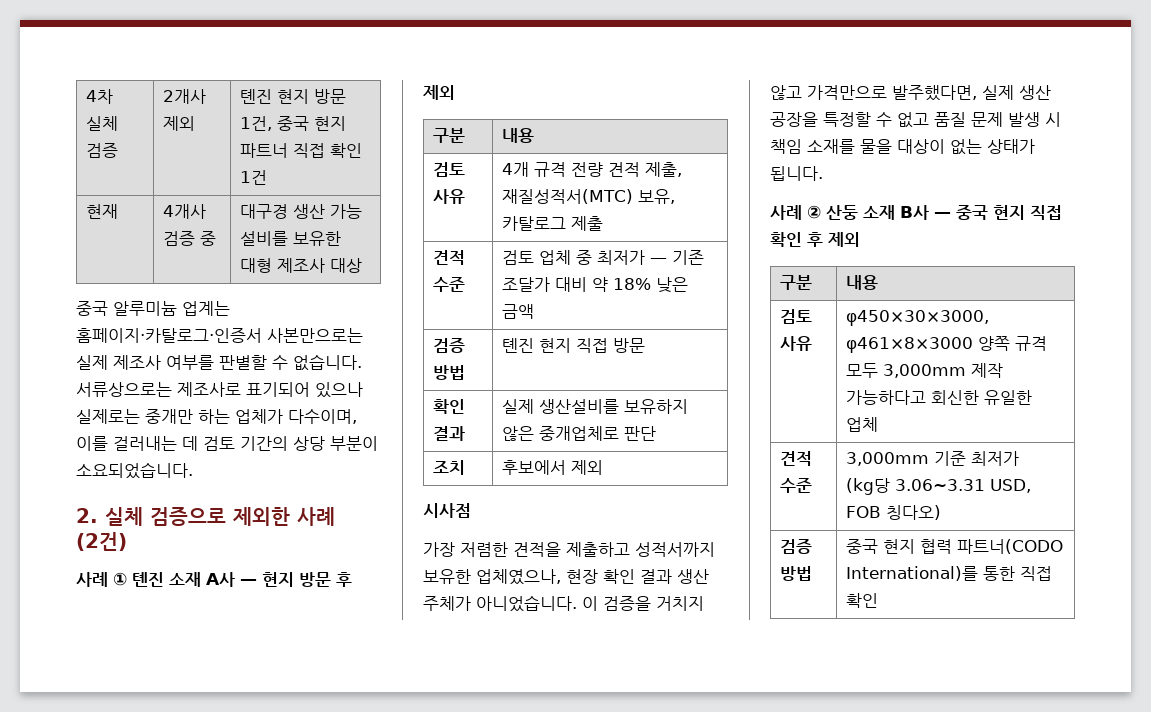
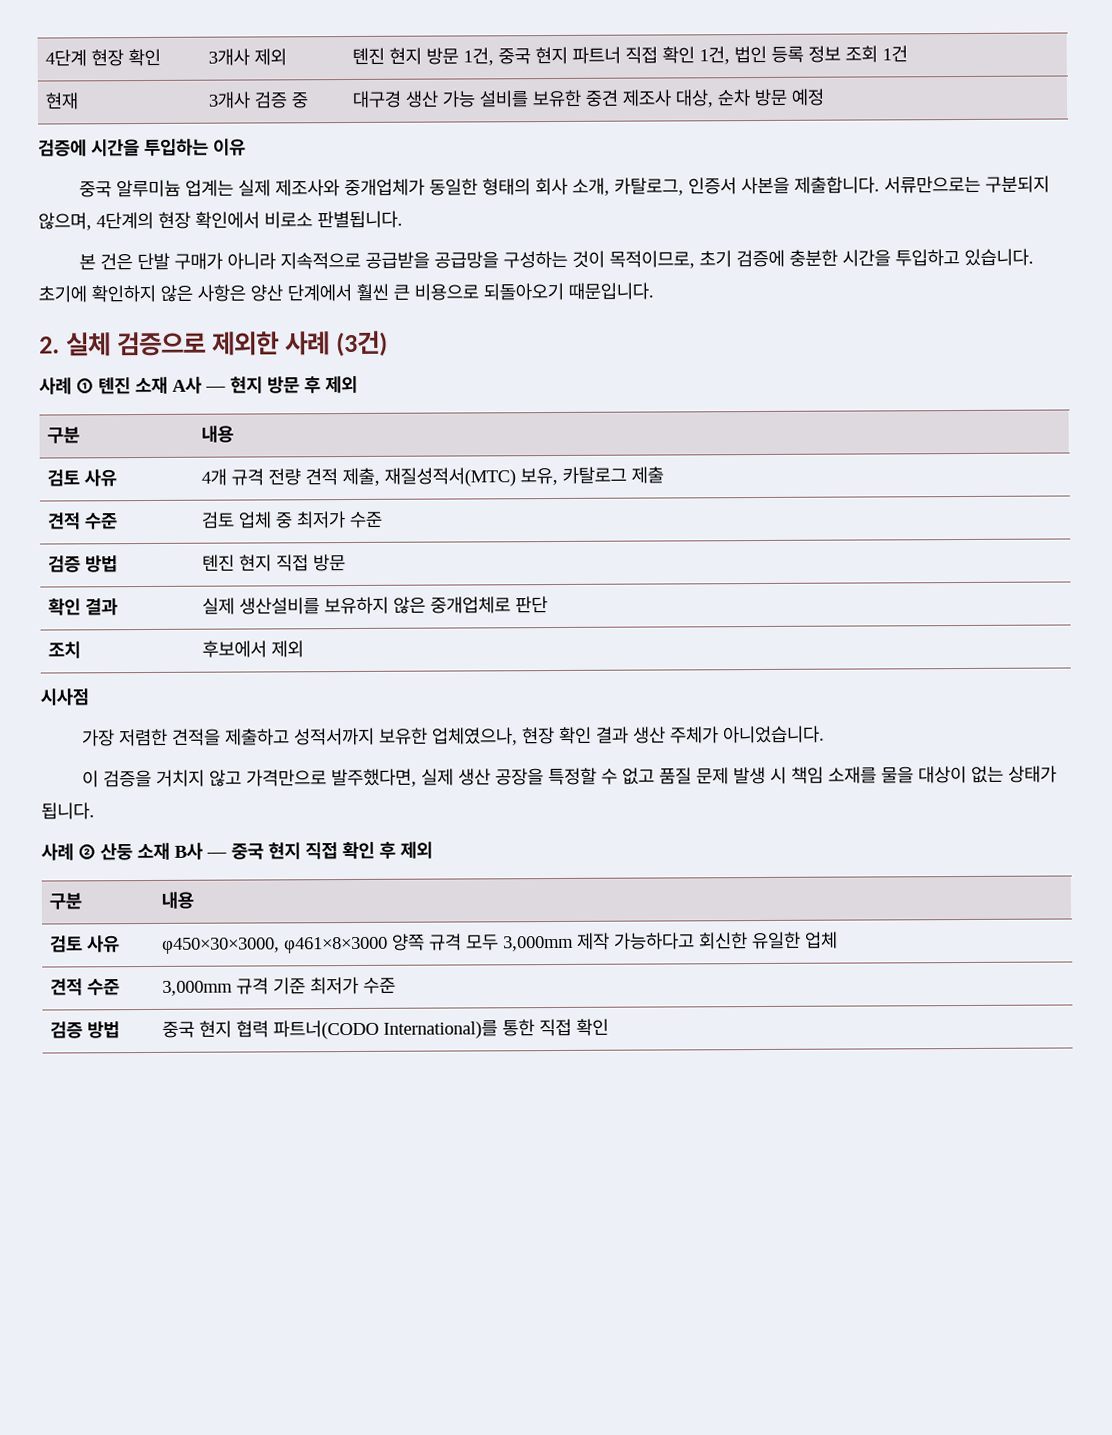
- 4차 실체 검증 | 2개사 제외 | 톈진 현지 방문 1건, 중국 현지 파트너 직접 확인 1건
+ 4단계 현장 확인 | 3개사 제외 | 톈진 현지 방문 1건, 중국 현지 파트너 직접 확인 1건, 법인 등록 정보 조회 1건
- 현재 | 4개사 검증 중 | 대구경 생산 가능 설비를 보유한 대형 제조사 대상
- 중국 알루미늄 업계는 홈페이지·카탈로그·인증서 사본만으로는 실제 제조사 여부를 판별할 수 없습니다. 서류상으로는 제조사로 표기되어 있으나 실제로는 중개만 하는 업체가 다수이며, 이를 걸러내는 데 검토 기간의 상당 부분이 소요되었습니다.
+ 현재 | 3개사 검증 중 | 대구경 생산 가능 설비를 보유한 중견 제조사 대상, 순차 방문 예정
+ 검증에 시간을 투입하는 이유
+ 중국 알루미늄 업계는 실제 제조사와 중개업체가 동일한 형태의 회사 소개, 카탈로그, 인증서 사본을 제출합니다. 서류만으로는 구분되지 않으며, 4단계의 현장 확인에서 비로소 판별됩니다.
+ 본 건은 단발 구매가 아니라 지속적으로 공급받을 공급망을 구성하는 것이 목적이므로, 초기 검증에 충분한 시간을 투입하고 있습니다. 초기에 확인하지 않은 사항은 양산 단계에서 훨씬 큰 비용으로 되돌아오기 때문입니다.
- 2. 실체 검증으로 제외한 사례 (2건)
+ 2. 실체 검증으로 제외한 사례 (3건)
- 견적 수준 | 검토 업체 중 최저가 — 기존 조달가 대비 약 18% 낮은 금액
+ 견적 수준 | 검토 업체 중 최저가 수준
- 가장 저렴한 견적을 제출하고 성적서까지 보유한 업체였으나, 현장 확인 결과 생산 주체가 아니었습니다. 이 검증을 거치지 않고 가격만으로 발주했다면, 실제 생산 공장을 특정할 수 없고 품질 문제 발생 시 책임 소재를 물을 대상이 없는 상태가 됩니다.
+ 가장 저렴한 견적을 제출하고 성적서까지 보유한 업체였으나, 현장 확인 결과 생산 주체가 아니었습니다.
+ 이 검증을 거치지 않고 가격만으로 발주했다면, 실제 생산 공장을 특정할 수 없고 품질 문제 발생 시 책임 소재를 물을 대상이 없는 상태가 됩니다.
- 견적 수준 | 3,000mm 기준 최저가 (kg당 3.06~3.31 USD, FOB 칭다오)
+ 견적 수준 | 3,000mm 규격 기준 최저가 수준

